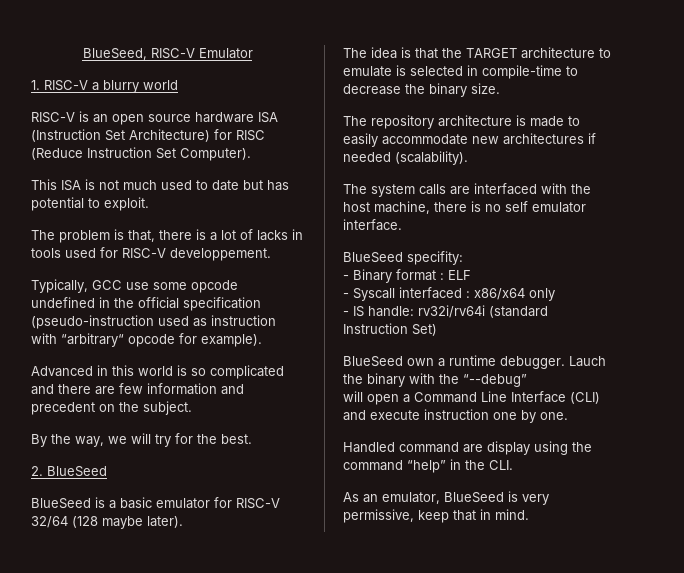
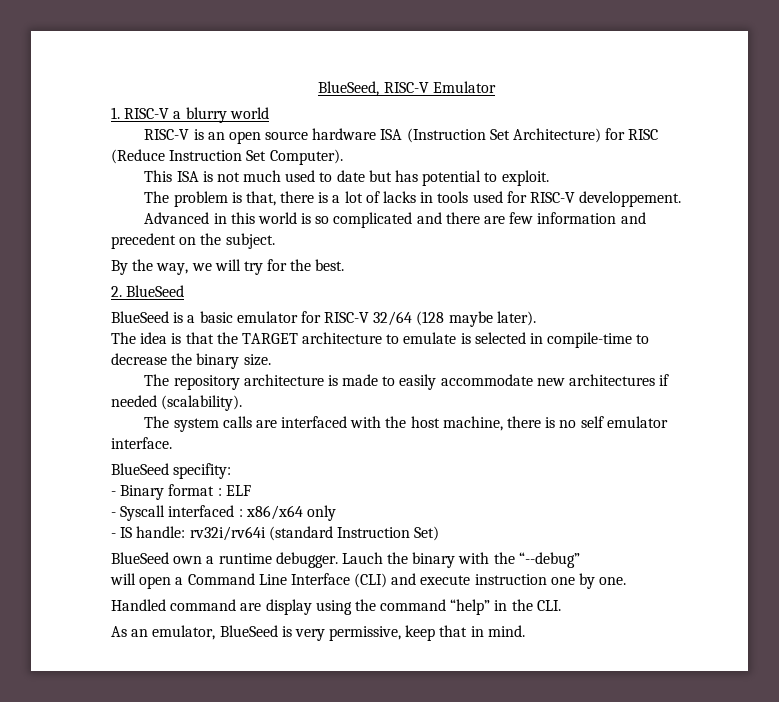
- Typically, GCC use some opcode undefined in the official specification (pseudo-instruction used as instruction with “arbitrary“ opcode for example).

